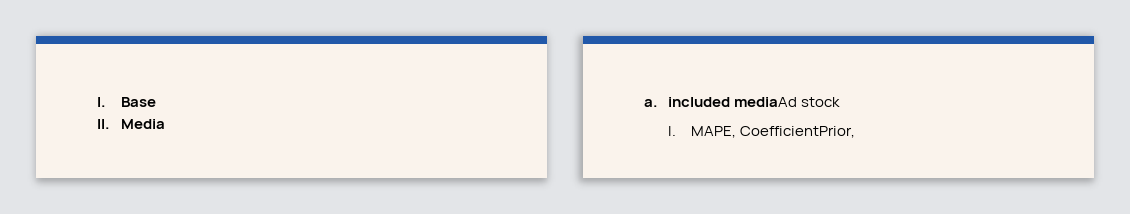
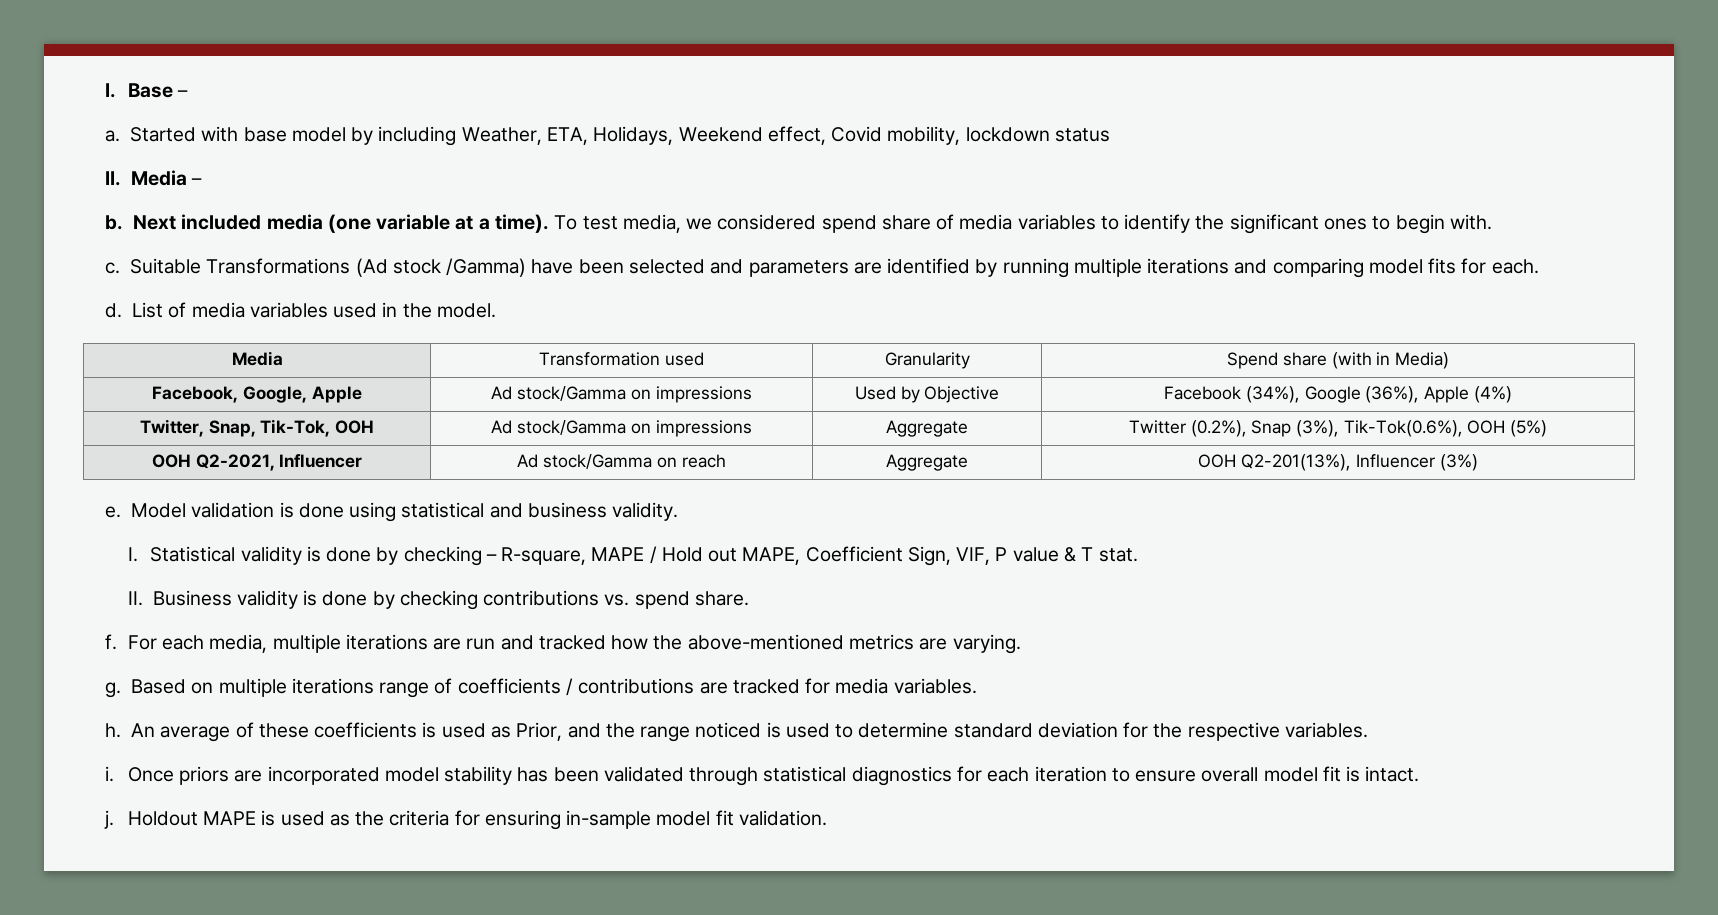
- I. Base
- II. Media
- a. included mediaAd stock
- I. MAPE, CoefficientPrior,
+ I. Base –
+ a. Started with base model by including Weather, ETA, Holidays, Weekend effect, Covid mobility, lockdown status
+ II. Media –
+ b. Next included media (one variable at a time). To test media, we considered spend share of media variables to identify the significant ones to begin with.
+ c. Suitable Transformations (Ad stock /Gamma) have been selected and parameters are identified by running multiple iterations and comparing model fits for each.
+ d. List of media variables used in the model.
+ Media | Transformation used | Granularity | Spend share (with in Media)
+ Facebook, Google, Apple | Ad stock/Gamma on impressions | Used by Objective | Facebook (34%), Google (36%), Apple (4%)
+ Twitter, Snap, Tik-Tok, OOH | Ad stock/Gamma on impressions | Aggregate | Twitter (0.2%), Snap (3%), Tik-Tok(0.6%), OOH (5%)
+ OOH Q2-2021, Influencer | Ad stock/Gamma on reach | Aggregate | OOH Q2-201(13%), Influencer (3%)
+ e. Model validation is done using statistical and business validity.
+ I. Statistical validity is done by checking – R-square, MAPE / Hold out MAPE, Coefficient Sign, VIF, P value & T stat.
+ II. Business validity is done by checking contributions vs. spend share.
+ f. For each media, multiple iterations are run and tracked how the above-mentioned metrics are varying.
+ g. Based on multiple iterations range of coefficients / contributions are tracked for media variables.
+ h. An average of these coefficients is used as Prior, and the range noticed is used to determine standard deviation for the respective variables.
+ i. Once priors are incorporated model stability has been validated through statistical diagnostics for each iteration to ensure overall model fit is intact.
+ j. Holdout MAPE is used as the criteria for ensuring in-sample model fit validation.

